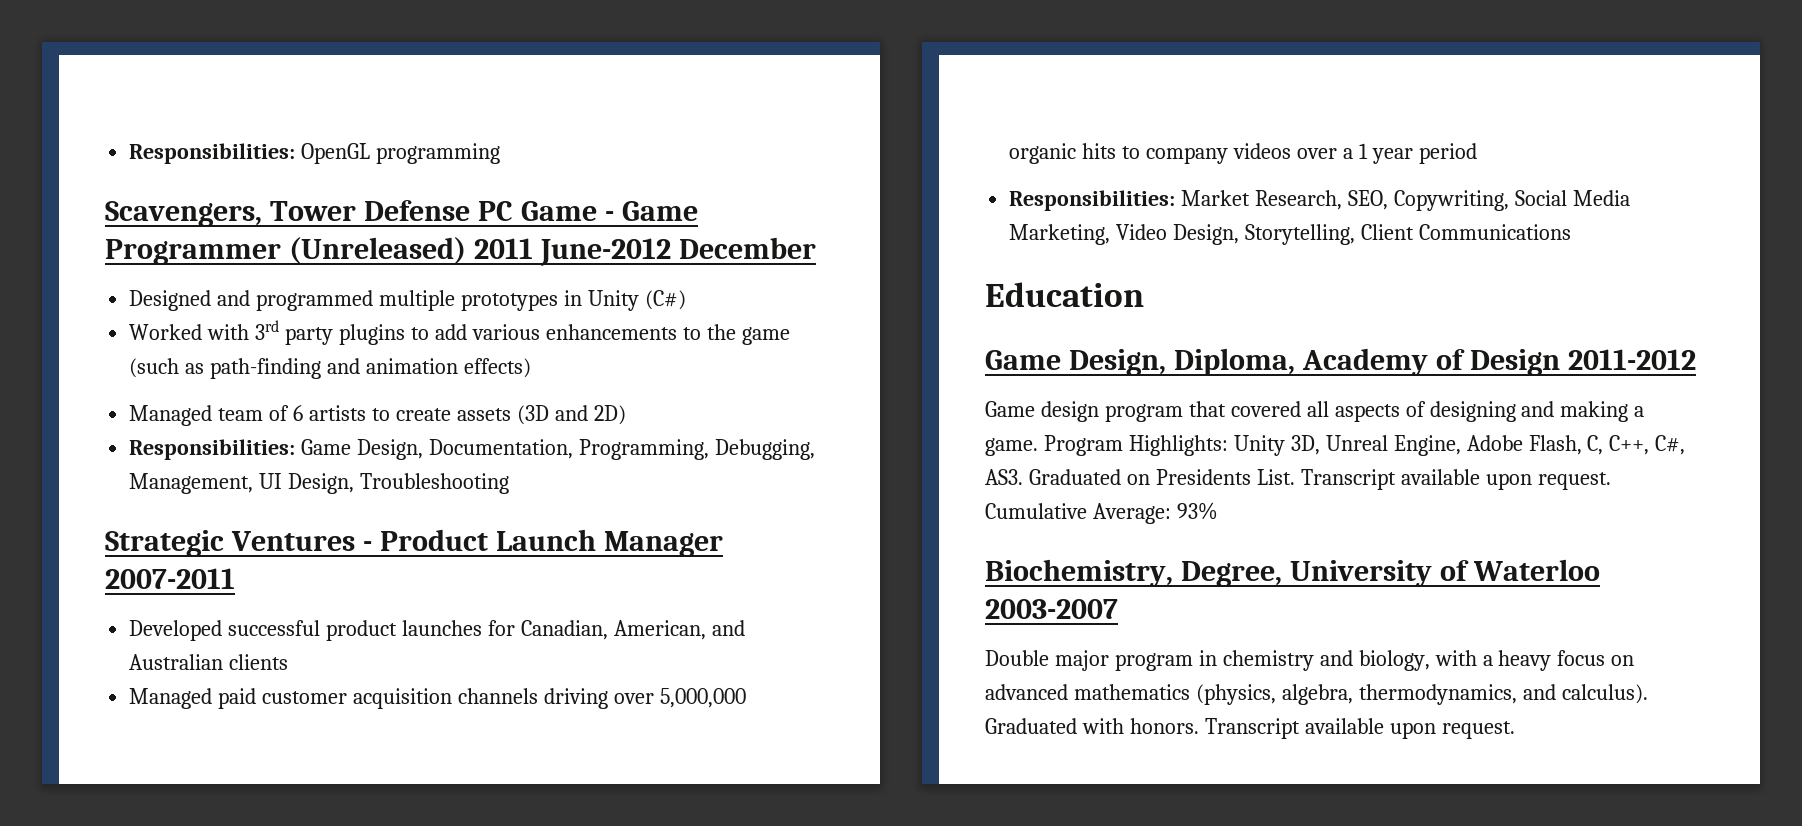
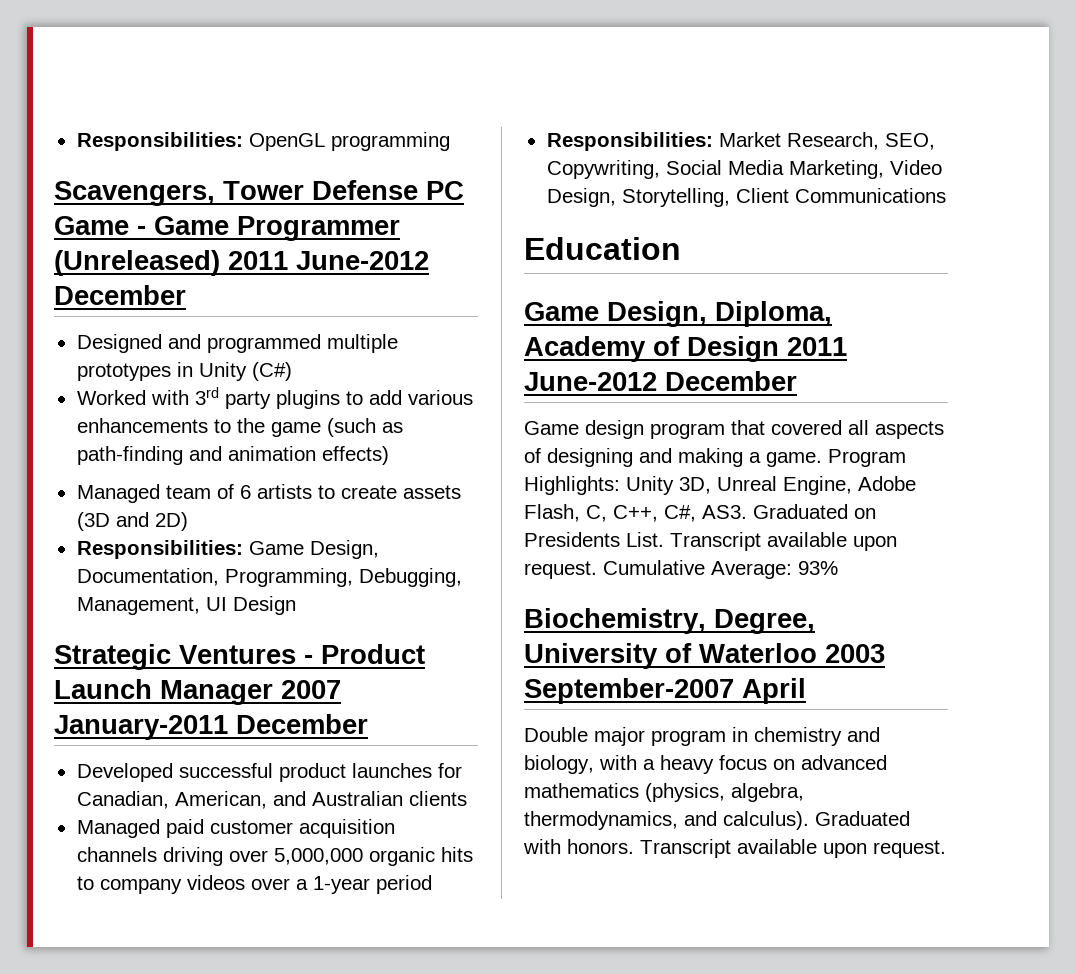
- Responsibilities: Game Design, Documentation, Programming, Debugging, Management, UI Design, Troubleshooting
+ Responsibilities: Game Design, Documentation, Programming, Debugging, Management, UI Design
- Strategic Ventures - Product Launch Manager 2007-2011
+ Strategic Ventures - Product Launch Manager 2007 January-2011 December
- Managed paid customer acquisition channels driving over 5,000,000 organic hits to company videos over a 1 year period
+ Managed paid customer acquisition channels driving over 5,000,000 organic hits to company videos over a 1-year period
- Game Design, Diploma, Academy of Design 2011-2012
+ Game Design, Diploma, Academy of Design 2011 June-2012 December
- Biochemistry, Degree, University of Waterloo 2003-2007
+ Biochemistry, Degree, University of Waterloo 2003 September-2007 April

